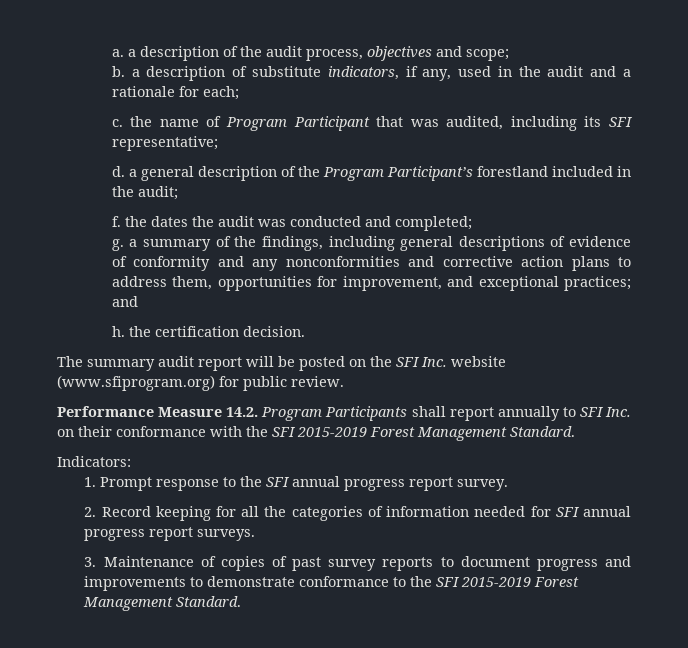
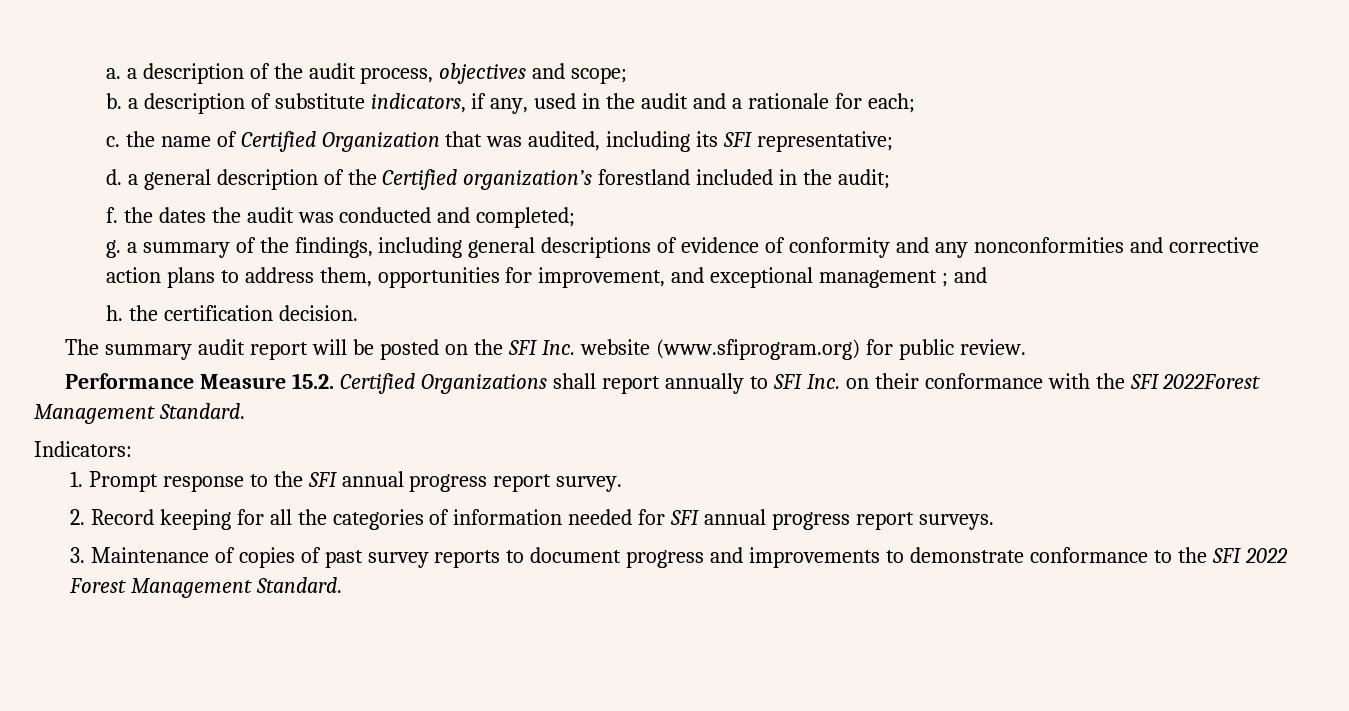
- c. the name of Program Participant that was audited, including its SFI representative;
+ c. the name of Certified Organization that was audited, including its SFI representative;
- d. a general description of the Program Participant’s forestland included in the audit;
+ d. a general description of the Certified organization’s forestland included in the audit;
- g. a summary of the findings, including general descriptions of evidence of conformity and any nonconformities and corrective action plans to address them, opportunities for improvement, and exceptional practices; and
+ g. a summary of the findings, including general descriptions of evidence of conformity and any nonconformities and corrective action plans to address them, opportunities for improvement, and exceptional management ; and
- Performance Measure 14.2. Program Participants shall report annually to SFI Inc. on their conformance with the SFI 2015-2019 Forest Management Standard.
+ Performance Measure 15.2. Certified Organizations shall report annually to SFI Inc. on their conformance with the SFI 2022Forest Management Standard.
- 3. Maintenance of copies of past survey reports to document progress and improvements to demonstrate conformance to the SFI 2015-2019 Forest Management Standard.
+ 3. Maintenance of copies of past survey reports to document progress and improvements to demonstrate conformance to the SFI 2022 Forest Management Standard.

